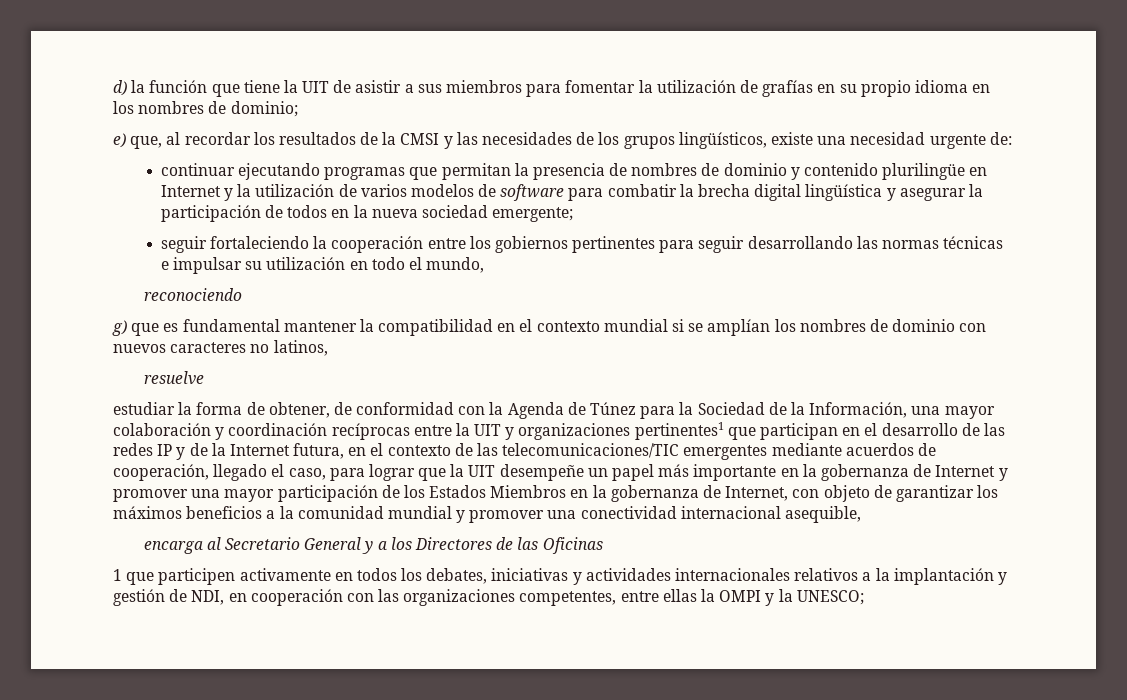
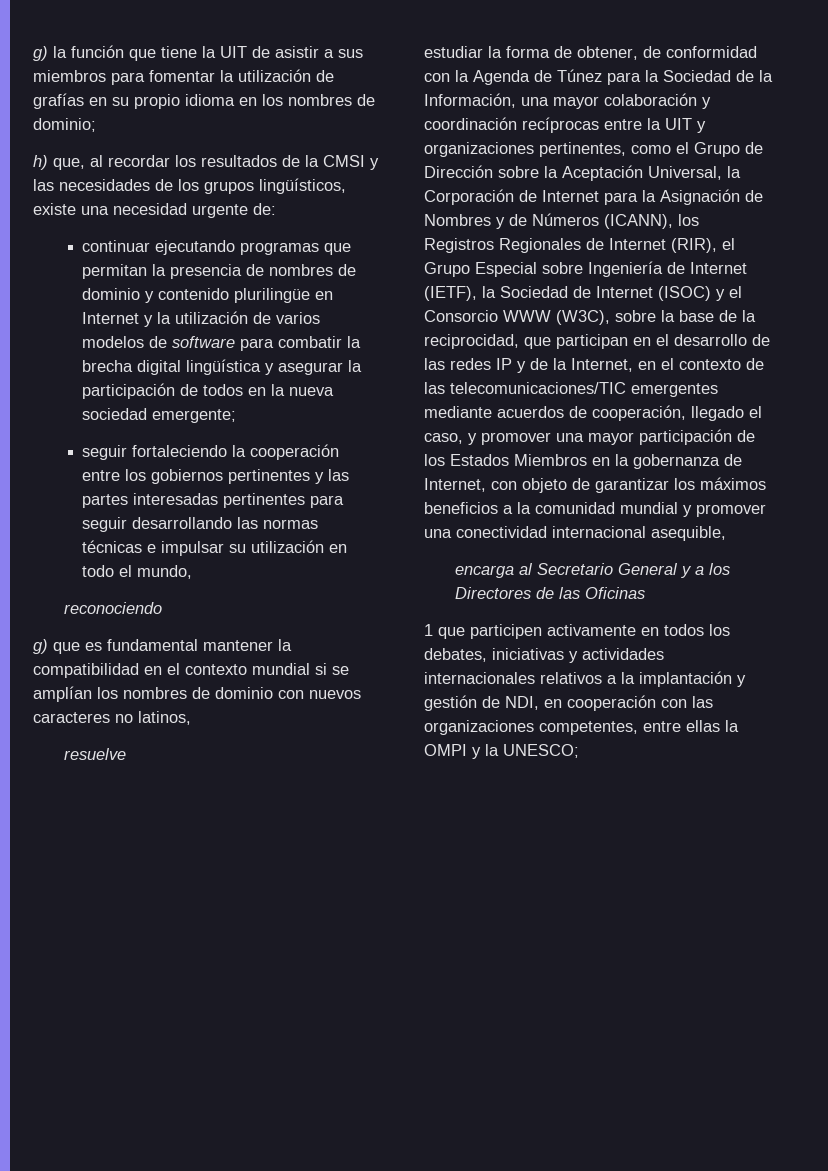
- d) la función que tiene la UIT de asistir a sus miembros para fomentar la utilización de grafías en su propio idioma en los nombres de dominio;
+ g) la función que tiene la UIT de asistir a sus miembros para fomentar la utilización de grafías en su propio idioma en los nombres de dominio;
- e) que, al recordar los resultados de la CMSI y las necesidades de los grupos lingüísticos, existe una necesidad urgente de:
+ h) que, al recordar los resultados de la CMSI y las necesidades de los grupos lingüísticos, existe una necesidad urgente de:
- seguir fortaleciendo la cooperación entre los gobiernos pertinentes para seguir desarrollando las normas técnicas e impulsar su utilización en todo el mundo,
+ seguir fortaleciendo la cooperación entre los gobiernos pertinentes y las partes interesadas pertinentes para seguir desarrollando las normas técnicas e impulsar su utilización en todo el mundo,
- estudiar la forma de obtener, de conformidad con la Agenda de Túnez para la Sociedad de la Información, una mayor colaboración y coordinación recíprocas entre la UIT y organizaciones pertinentes1 que participan en el desarrollo de las redes IP y de la Internet futura, en el contexto de las telecomunicaciones/TIC emergentes mediante acuerdos de cooperación, llegado el caso, para lograr que la UIT desempeñe un papel más importante en la gobernanza de Internet y promover una mayor participación de los Estados Miembros en la gobernanza de Internet, con objeto de garantizar los máximos beneficios a la comunidad mundial y promover una conectividad internacional asequible,
+ estudiar la forma de obtener, de conformidad con la Agenda de Túnez para la Sociedad de la Información, una mayor colaboración y coordinación recíprocas entre la UIT y organizaciones pertinentes, como el Grupo de Dirección sobre la Aceptación Universal, la Corporación de Internet para la Asignación de Nombres y de Números (ICANN), los Registros Regionales de Internet (RIR), el Grupo Especial sobre Ingeniería de Internet (IETF), la Sociedad de Internet (ISOC) y el Consorcio WWW (W3C), sobre la base de la reciprocidad, que participan en el desarrollo de las redes IP y de la Internet, en el contexto de las telecomunicaciones/TIC emergentes mediante acuerdos de cooperación, llegado el caso, y promover una mayor participación de los Estados Miembros en la gobernanza de Internet, con objeto de garantizar los máximos beneficios a la comunidad mundial y promover una conectividad internacional asequible,

